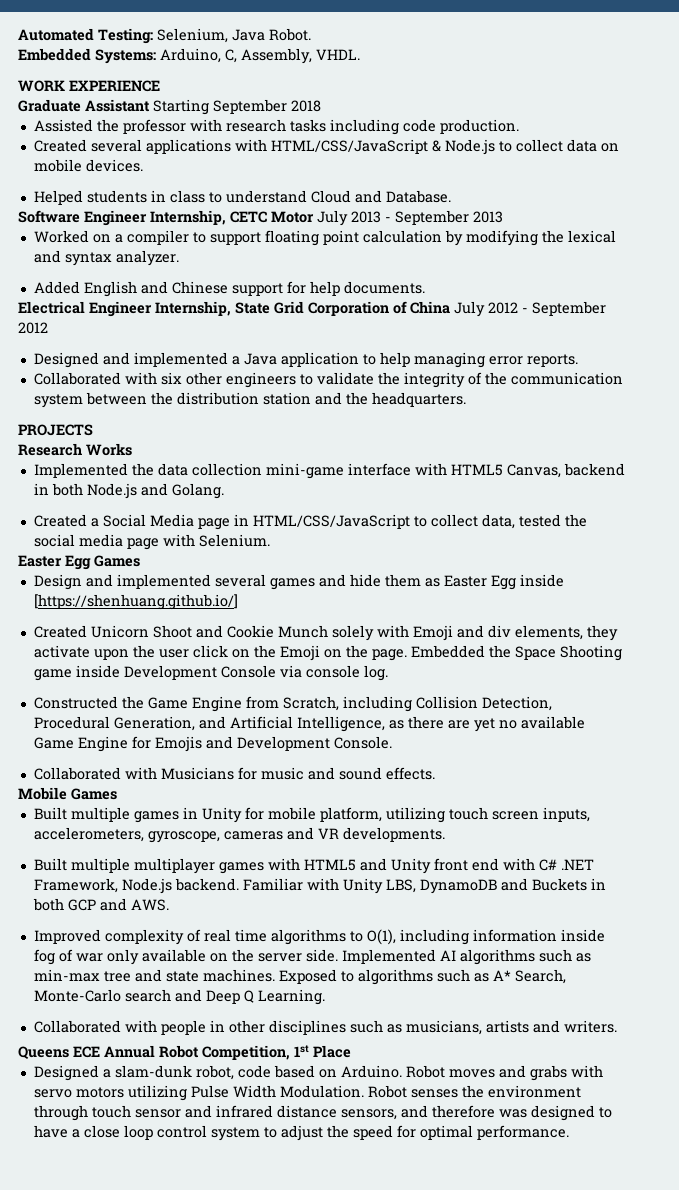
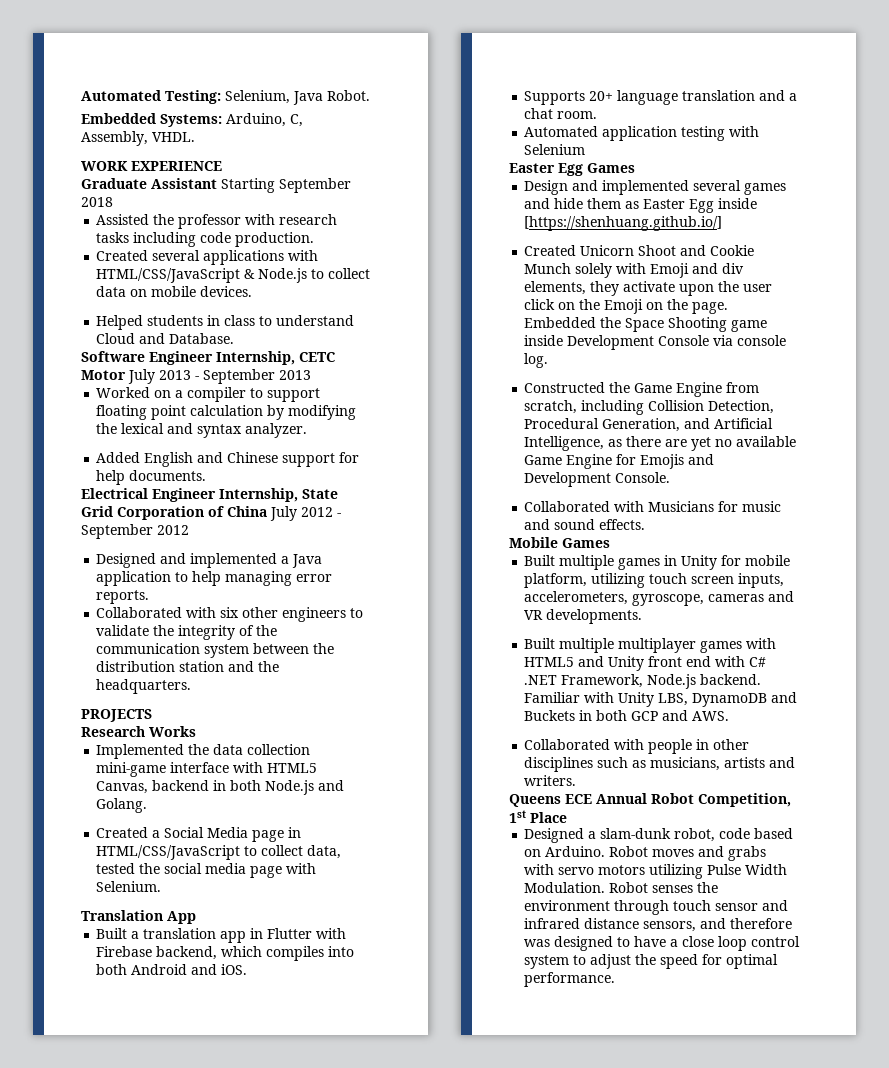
+ Translation App
+ Built a translation app in Flutter with Firebase backend, which compiles into both Android and iOS.
+ Supports 20+ language translation and a chat room.
+ Automated application testing with Selenium
- Constructed the Game Engine from Scratch, including Collision Detection, Procedural Generation, and Artificial Intelligence, as there are yet no available Game Engine for Emojis and Development Console.
+ Constructed the Game Engine from scratch, including Collision Detection, Procedural Generation, and Artificial Intelligence, as there are yet no available Game Engine for Emojis and Development Console.
- Improved complexity of real time algorithms to O(1), including information inside fog of war only available on the server side. Implemented AI algorithms such as min-max tree and state machines. Exposed to algorithms such as A* Search, Monte-Carlo search and Deep Q Learning.

